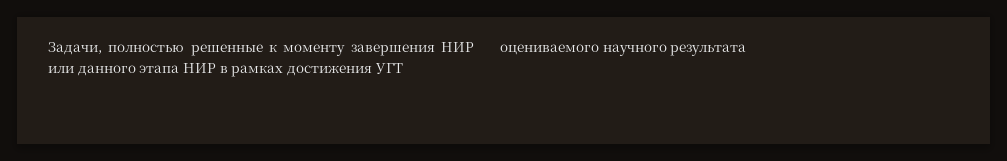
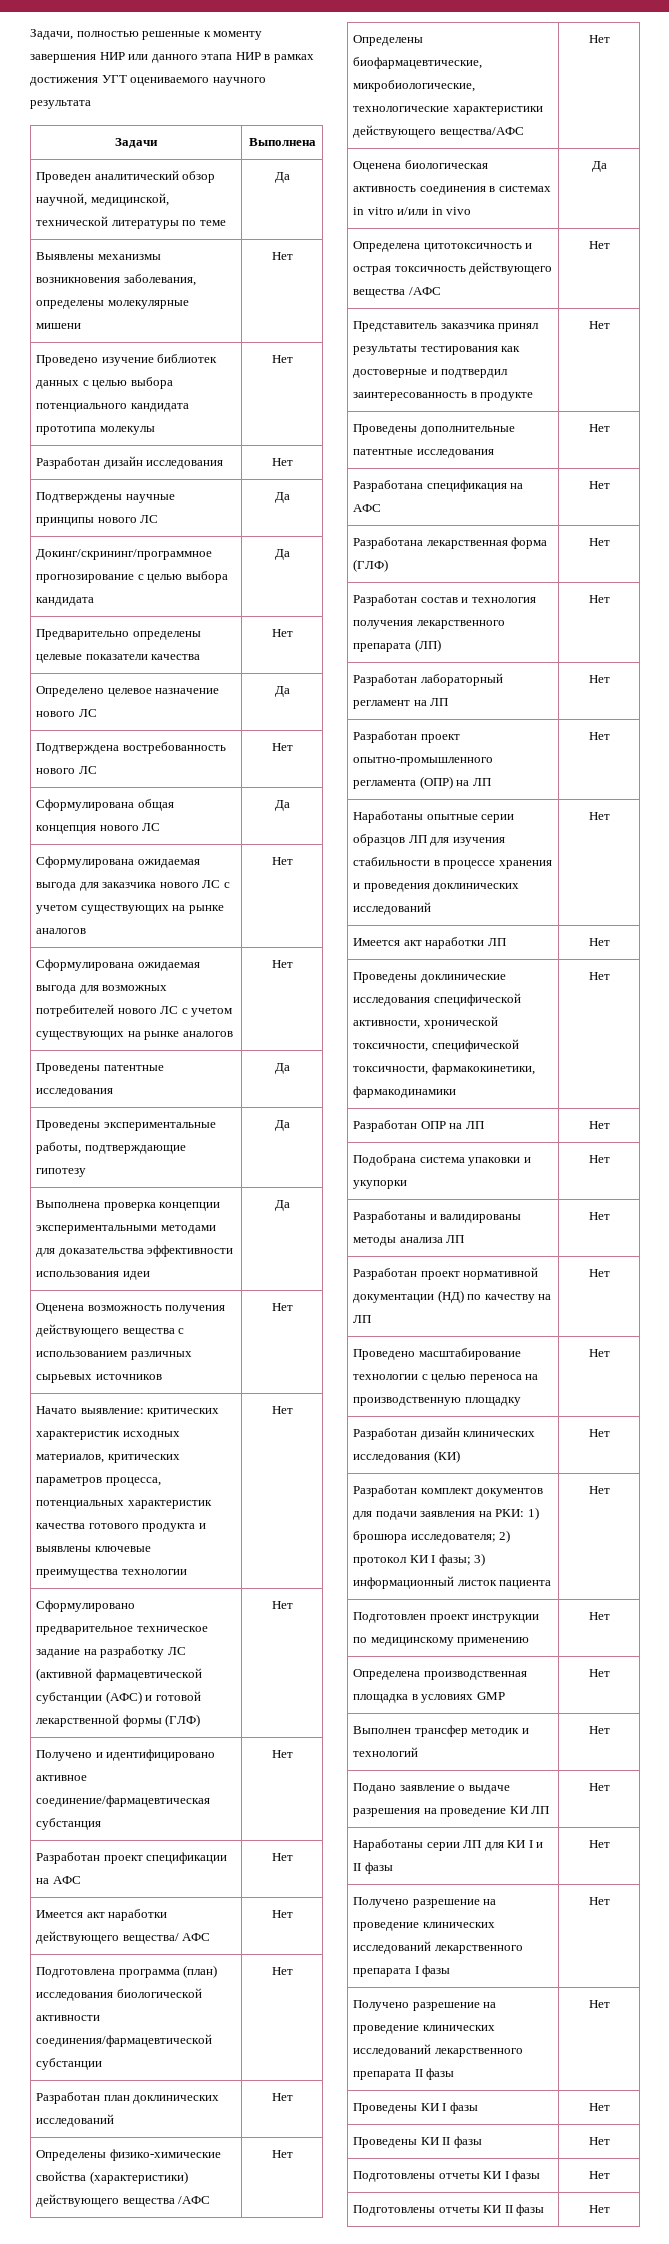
+ Задачи | Выполнена
+ Проведен аналитический обзор научной, медицинской, технической литературы по теме | Да
+ Выявлены механизмы возникновения заболевания, определены молекулярные мишени | Нет
+ Проведено изучение библиотек данных с целью выбора потенциального кандидата прототипа молекулы | Нет
+ Разработан дизайн исследования | Нет
+ Подтверждены научные принципы нового ЛС | Да
+ Докинг/скрининг/программное прогнозирование с целью выбора кандидата | Да
+ Предварительно определены целевые показатели качества | Нет
+ Определено целевое назначение нового ЛС | Да
+ Подтверждена востребованность нового ЛС | Нет
+ Сформулирована общая концепция нового ЛС | Да
+ Сформулирована ожидаемая выгода для заказчика нового ЛС с учетом существующих на рынке аналогов | Нет
+ Сформулирована ожидаемая выгода для возможных потребителей нового ЛС с учетом существующих на рынке аналогов | Нет
+ Проведены патентные исследования | Да
+ Проведены экспериментальные работы, подтверждающие гипотезу | Да
+ Выполнена проверка концепции экспериментальными методами для доказательства эффективности использования идеи | Да
+ Оценена возможность получения действующего вещества с использованием различных сырьевых источников | Нет
+ Начато выявление: критических характеристик исходных материалов, критических параметров процесса, потенциальных характеристик качества готового продукта и выявлены ключевые преимущества технологии | Нет
+ Сформулировано предварительное техническое задание на разработку ЛС (активной фармацевтической субстанции (АФС) и готовой лекарственной формы (ГЛФ) | Нет
+ Получено и идентифицировано активное соединение/фармацевтическая субстанция | Нет
+ Разработан проект спецификации на АФС | Нет
+ Имеется акт наработки действующего вещества/ АФС | Нет
+ Подготовлена программа (план) исследования биологической активности соединения/фармацевтической субстанции | Нет
+ Разработан план доклинических исследований | Нет
+ Определены физико-химические свойства (характеристики) действующего вещества /АФС | Нет
+ Определены биофармацевтические, микробиологические, технологические характеристики действующего вещества/АФС | Нет
+ Оценена биологическая активность соединения в системах in vitro и/или in vivo | Да
+ Определена цитотоксичность и острая токсичность действующего вещества /АФС | Нет
+ Представитель заказчика принял результаты тестирования как достоверные и подтвердил заинтересованность в продукте | Нет
+ Проведены дополнительные патентные исследования | Нет
+ Разработана спецификация на АФС | Нет
+ Разработана лекарственная форма (ГЛФ) | Нет
+ Разработан состав и технология получения лекарственного препарата (ЛП) | Нет
+ Разработан лабораторный регламент на ЛП | Нет
+ Разработан проект опытно-промышленного регламента (ОПР) на ЛП | Нет
+ Наработаны опытные серии образцов ЛП для изучения стабильности в процессе хранения и проведения доклинических исследований | Нет
+ Имеется акт наработки ЛП | Нет
+ Проведены доклинические исследования специфической активности, хронической токсичности, специфической токсичности, фармакокинетики, фармакодинамики | Нет
+ Разработан ОПР на ЛП | Нет
+ Подобрана система упаковки и укупорки | Нет
+ Разработаны и валидированы методы анализа ЛП | Нет
+ Разработан проект нормативной документации (НД) по качеству на ЛП | Нет
+ Проведено масштабирование технологии с целью переноса на производственную площадку | Нет
+ Разработан дизайн клинических исследования (КИ) | Нет
+ Разработан комплект документов для подачи заявления на РКИ: 1) брошюра исследователя; 2) протокол КИ I фазы; 3) информационный листок пациента | Нет
+ Подготовлен проект инструкции по медицинскому применению | Нет
+ Определена производственная площадка в условиях GMP | Нет
+ Выполнен трансфер методик и технологий | Нет
+ Подано заявление о выдаче разрешения на проведение КИ ЛП | Нет
+ Наработаны серии ЛП для КИ I и II фазы | Нет
+ Получено разрешение на проведение клинических исследований лекарственного препарата I фазы | Нет
+ Получено разрешение на проведение клинических исследований лекарственного препарата II фазы | Нет
+ Проведены КИ I фазы | Нет
+ Проведены КИ II фазы | Нет
+ Подготовлены отчеты КИ I фазы | Нет
+ Подготовлены отчеты КИ II фазы | Нет

